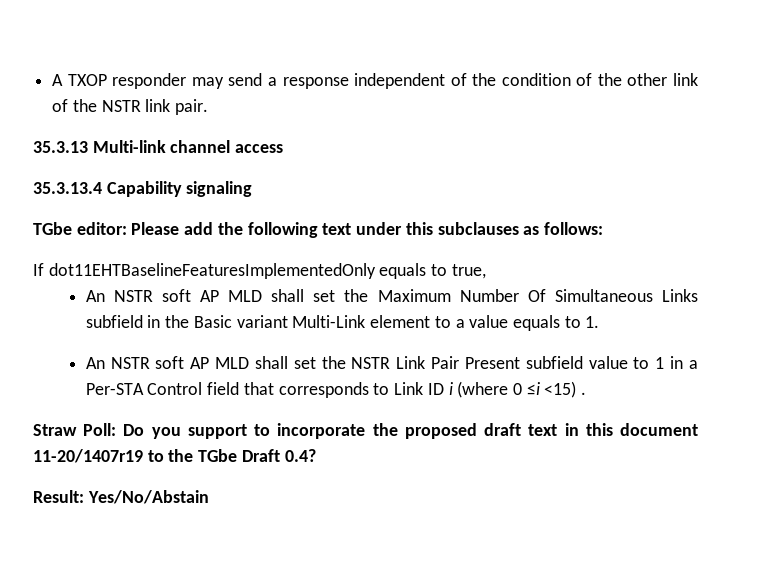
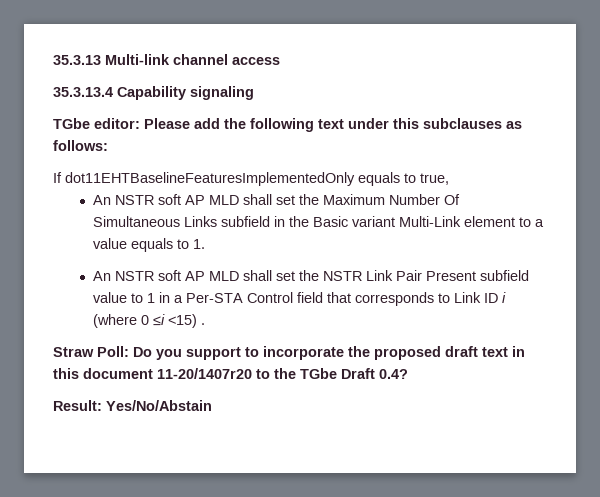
- A TXOP responder may send a response independent of the condition of the other link of the NSTR link pair.
- Straw Poll: Do you support to incorporate the proposed draft text in this document 11-20/1407r19 to the TGbe Draft 0.4?
+ Straw Poll: Do you support to incorporate the proposed draft text in this document 11-20/1407r20 to the TGbe Draft 0.4?

